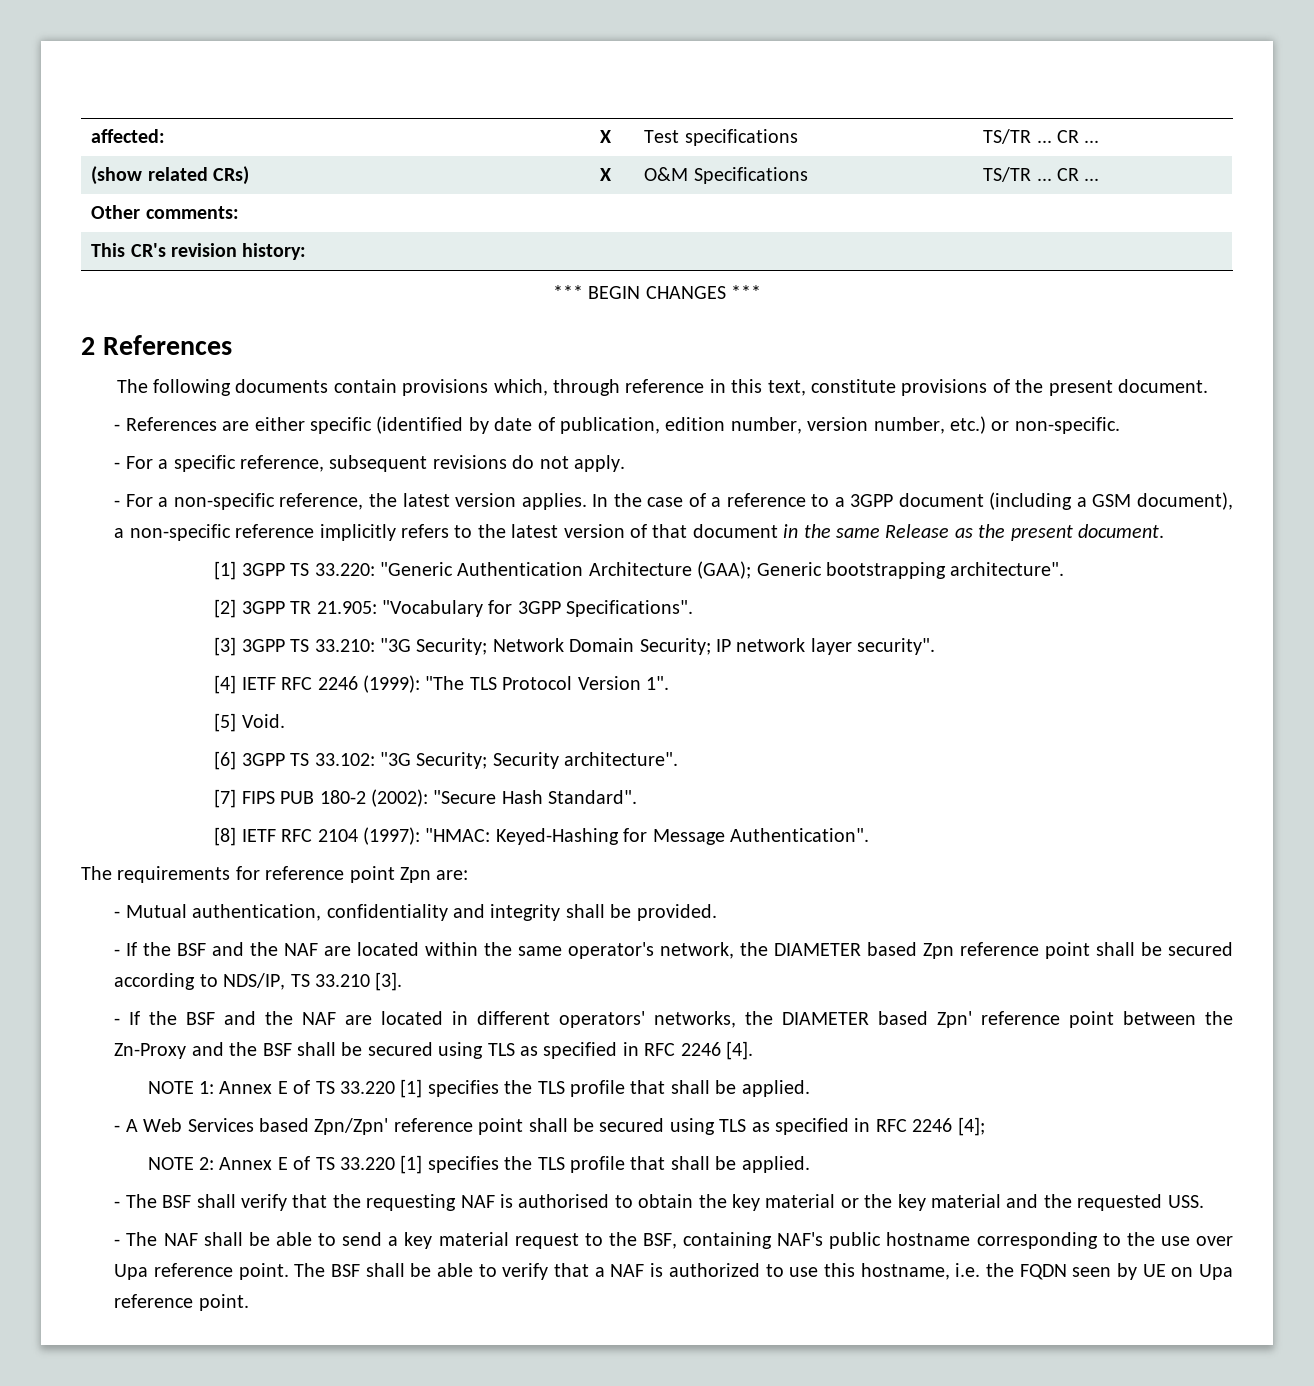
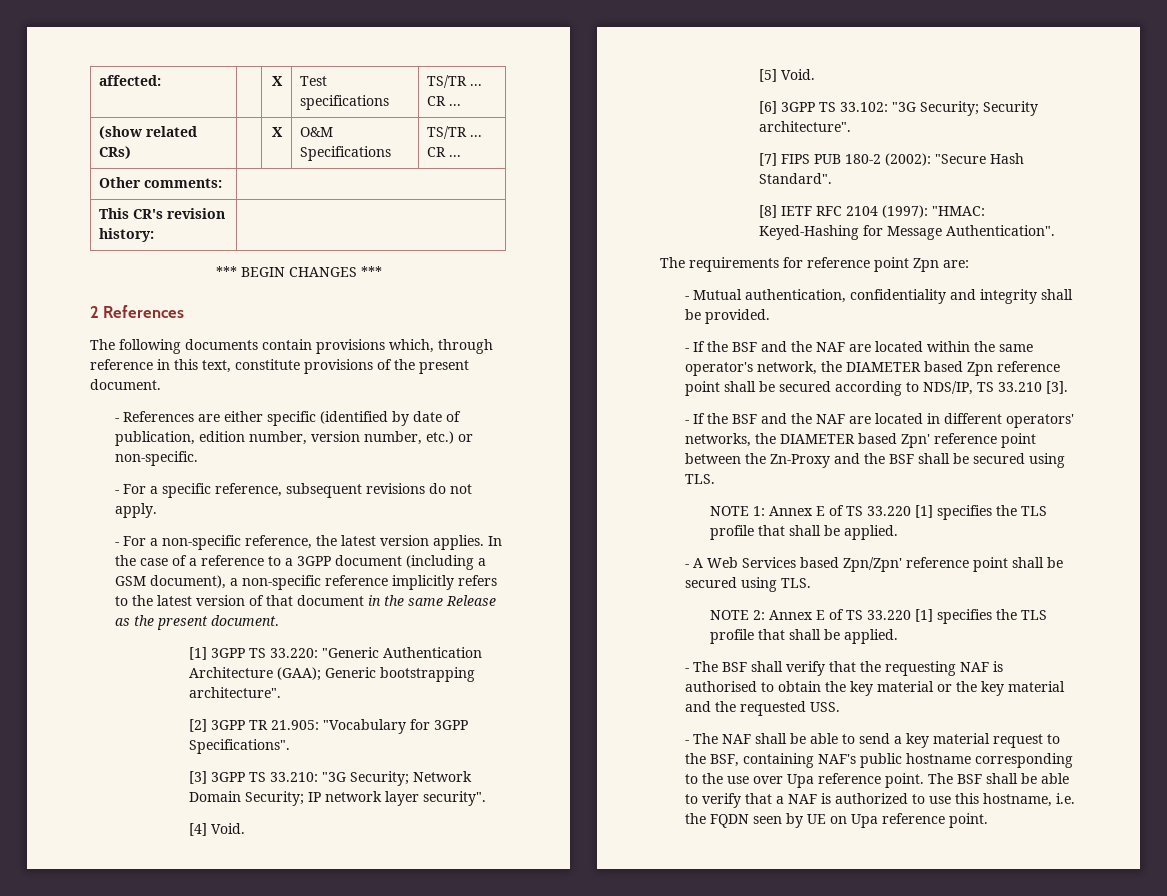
- [4] IETF RFC 2246 (1999): "The TLS Protocol Version 1".
+ [4] Void.
- - If the BSF and the NAF are located in different operators' networks, the DIAMETER based Zpn' reference point between the Zn-Proxy and the BSF shall be secured using TLS as specified in RFC 2246 [4].
+ - If the BSF and the NAF are located in different operators' networks, the DIAMETER based Zpn' reference point between the Zn-Proxy and the BSF shall be secured using TLS.
- - A Web Services based Zpn/Zpn' reference point shall be secured using TLS as specified in RFC 2246 [4];
+ - A Web Services based Zpn/Zpn' reference point shall be secured using TLS.

